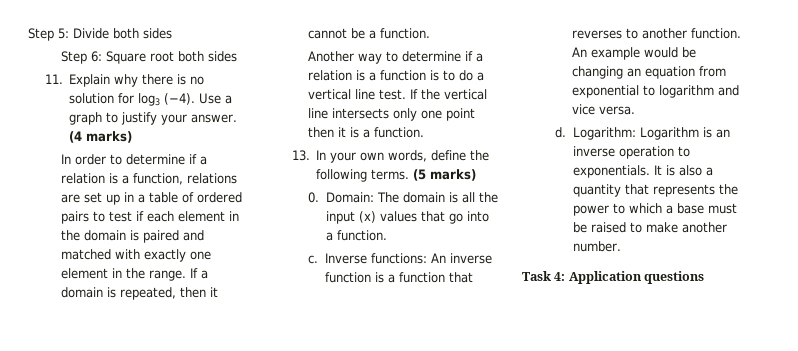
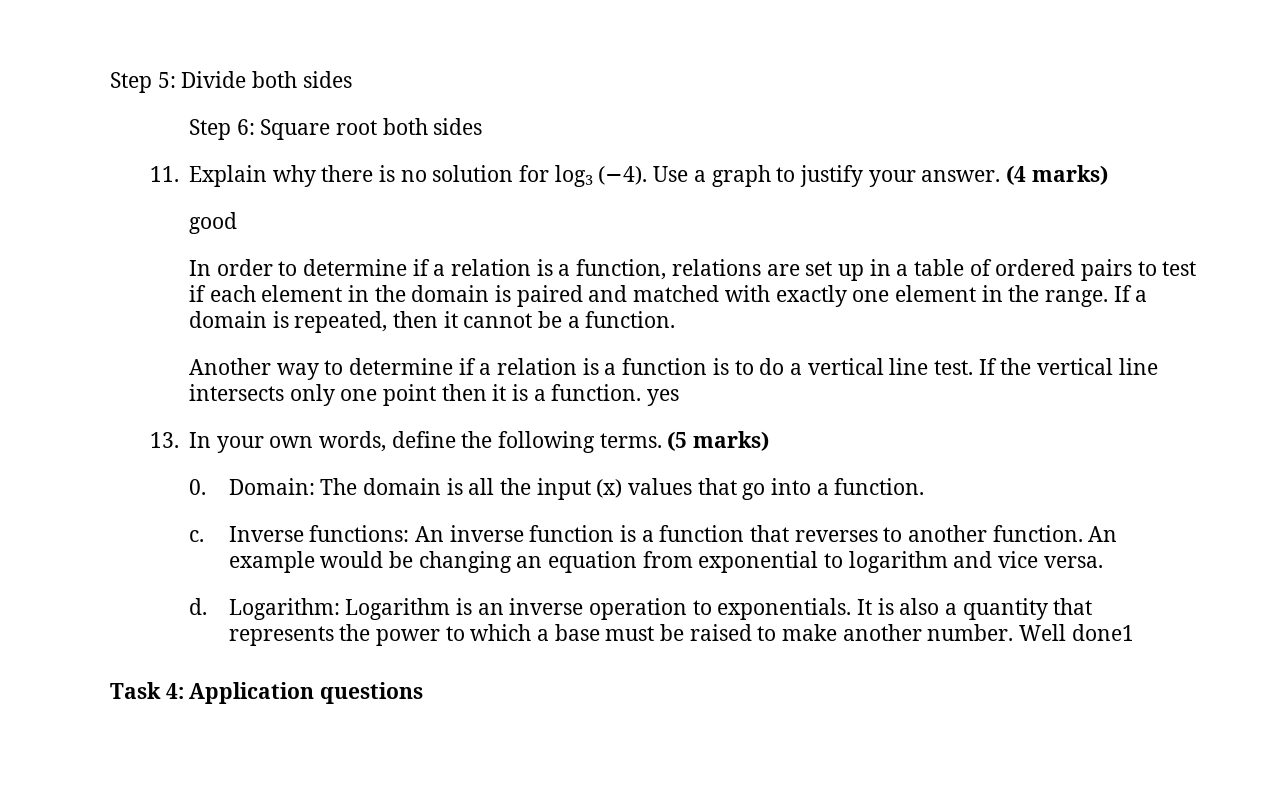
+ good
- If the vertical line intersects only one point then it is a function.
+ If the vertical line intersects only one point then it is a function. yes
+ Well done1

